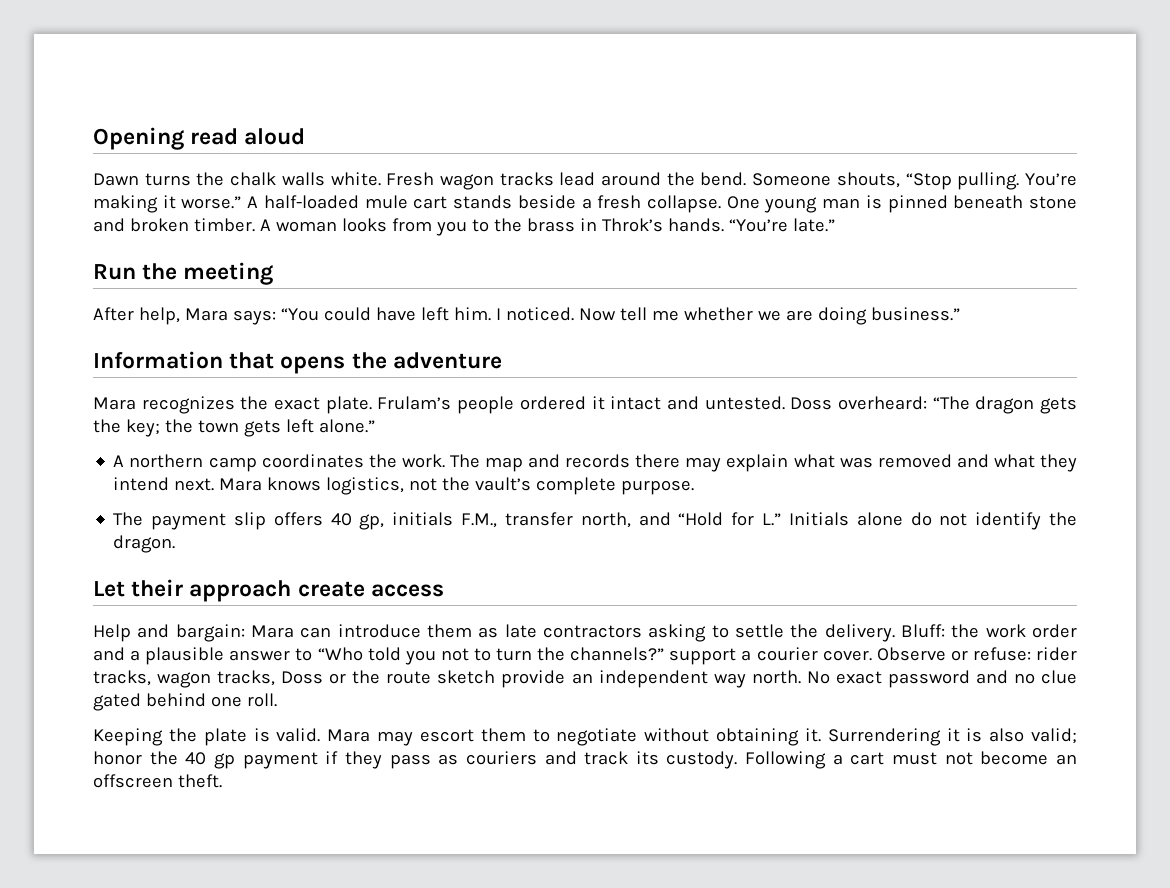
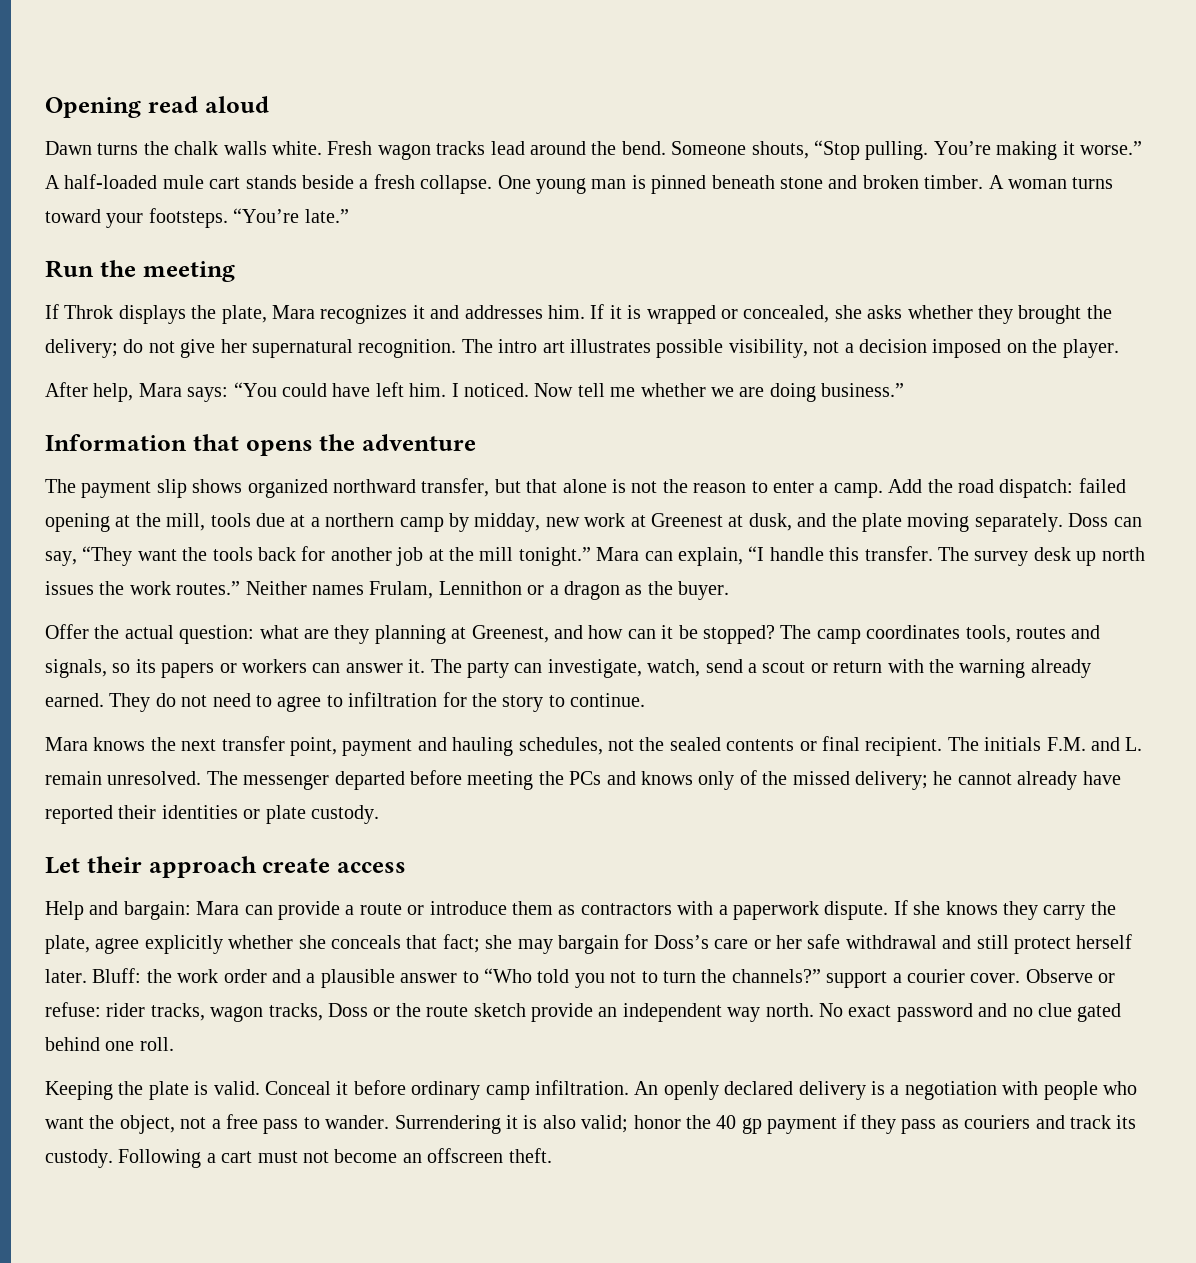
- A woman looks from you to the brass in Throk’s hands.
+ A woman turns toward your footsteps.
+ If Throk displays the plate, Mara recognizes it and addresses him. If it is wrapped or concealed, she asks whether they brought the delivery; do not give her supernatural recognition. The intro art illustrates possible visibility, not a decision imposed on the player.
- Mara recognizes the exact plate. Frulam’s people ordered it intact and untested. Doss overheard: “The dragon gets the key; the town gets left alone.”
- A northern camp coordinates the work. The map and records there may explain what was removed and what they intend next. Mara knows logistics, not the vault’s complete purpose.
- The payment slip offers 40 gp, initials F.M., transfer north, and “Hold for L.” Initials alone do not identify the dragon.
+ The payment slip shows organized northward transfer, but that alone is not the reason to enter a camp. Add the road dispatch: failed opening at the mill, tools due at a northern camp by midday, new work at Greenest at dusk, and the plate moving separately. Doss can say, “They want the tools back for another job at the mill tonight.” Mara can explain, “I handle this transfer. The survey desk up north issues the work routes.” Neither names Frulam, Lennithon or a dragon as the buyer.
+ Offer the actual question: what are they planning at Greenest, and how can it be stopped? The camp coordinates tools, routes and signals, so its papers or workers can answer it. The party can investigate, watch, send a scout or return with the warning already earned. They do not need to agree to infiltration for the story to continue.
+ Mara knows the next transfer point, payment and hauling schedules, not the sealed contents or final recipient. The initials F.M. and L. remain unresolved. The messenger departed before meeting the PCs and knows only of the missed delivery; he cannot already have reported their identities or plate custody.
- Help and bargain: Mara can introduce them as late contractors asking to settle the delivery.
+ Help and bargain: Mara can provide a route or introduce them as contractors with a paperwork dispute. If she knows they carry the plate, agree explicitly whether she conceals that fact; she may bargain for Doss’s care or her safe withdrawal and still protect herself later.
- Mara may escort them to negotiate without obtaining it.
+ Conceal it before ordinary camp infiltration. An openly declared delivery is a negotiation with people who want the object, not a free pass to wander.

